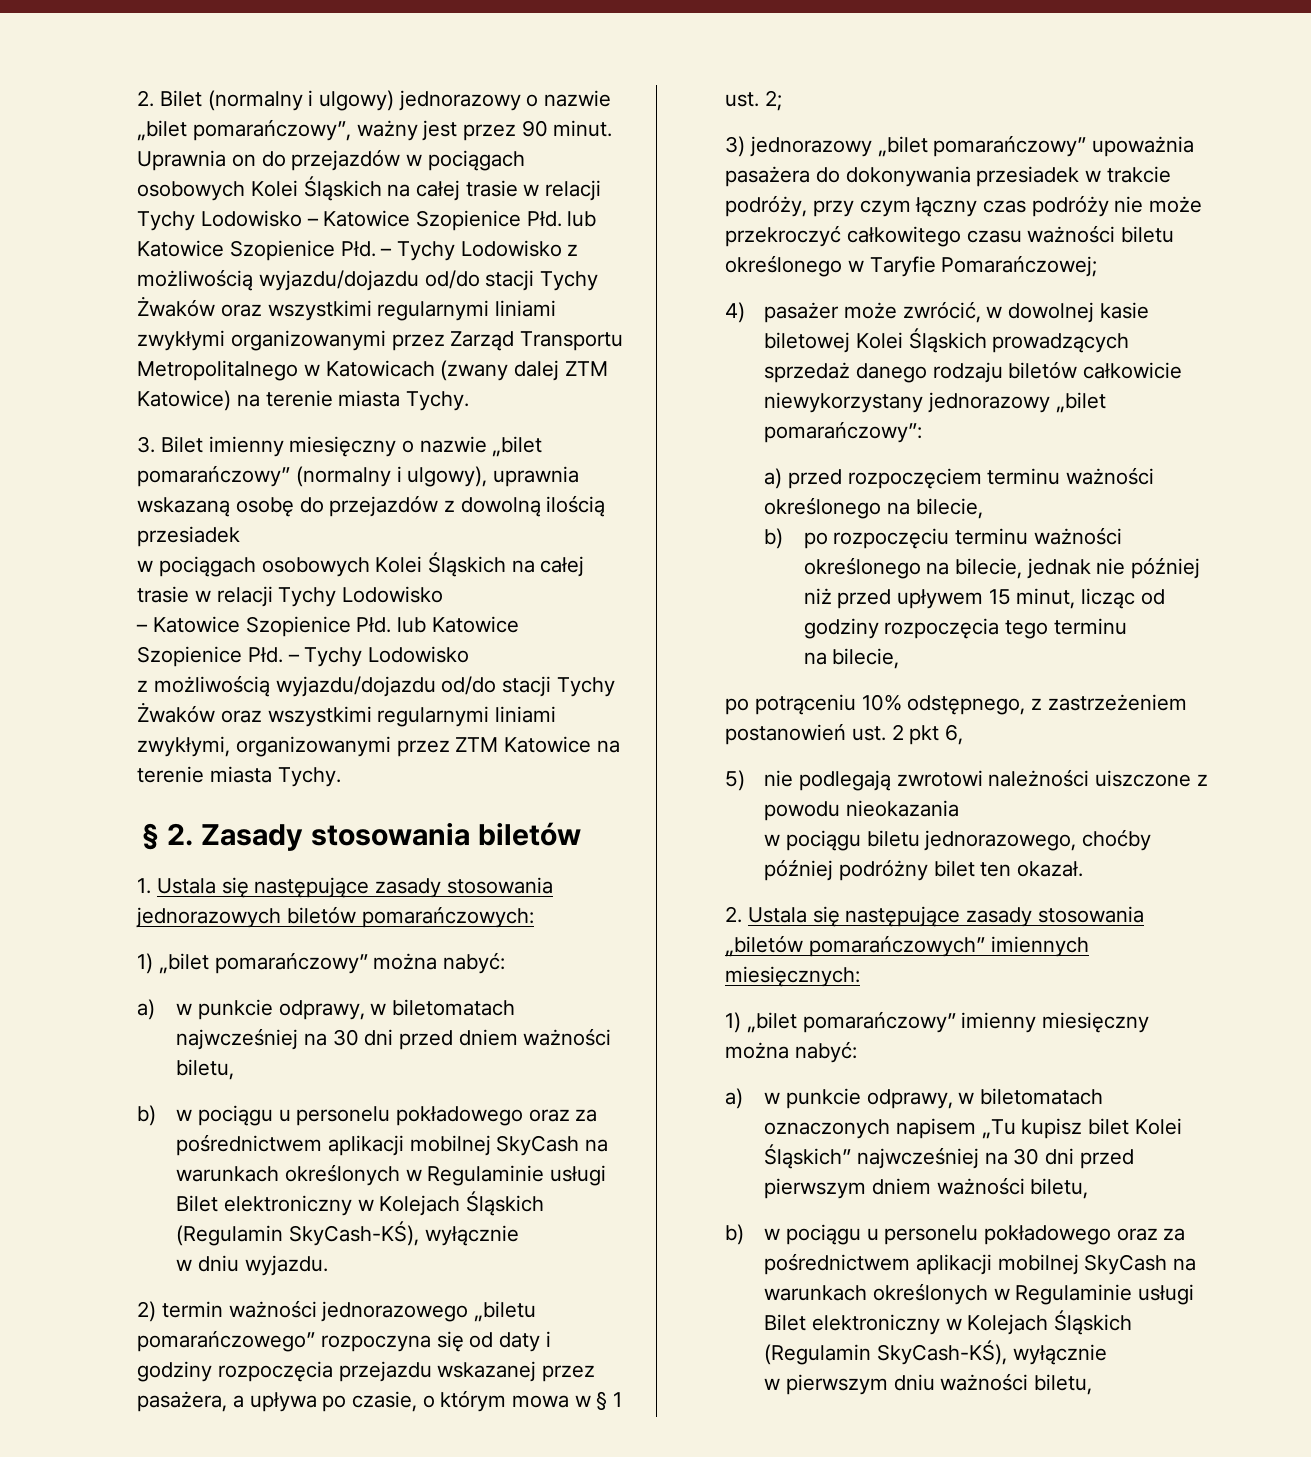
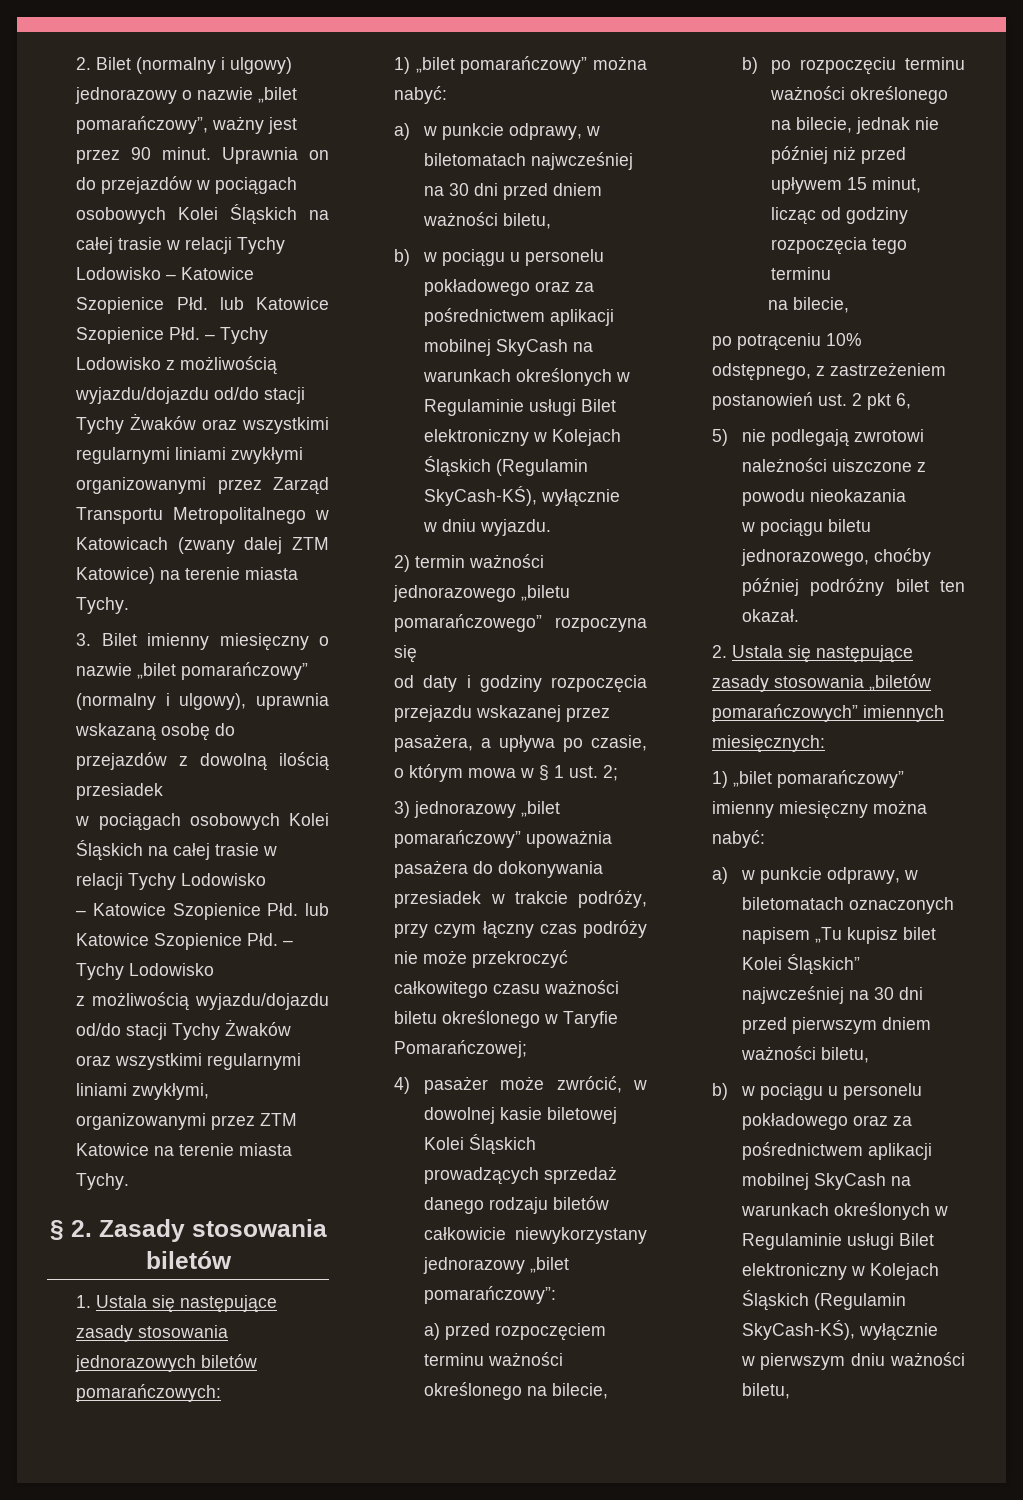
- 2) termin ważności jednorazowego „biletu pomarańczowego” rozpoczyna się od daty i godziny rozpoczęcia przejazdu wskazanej przez pasażera, a upływa po czasie, o którym mowa w § 1 ust. 2;
+ 2) termin ważności jednorazowego „biletu pomarańczowego” rozpoczyna się
+ od daty i godziny rozpoczęcia przejazdu wskazanej przez pasażera, a upływa po czasie, o którym mowa w § 1 ust. 2;

